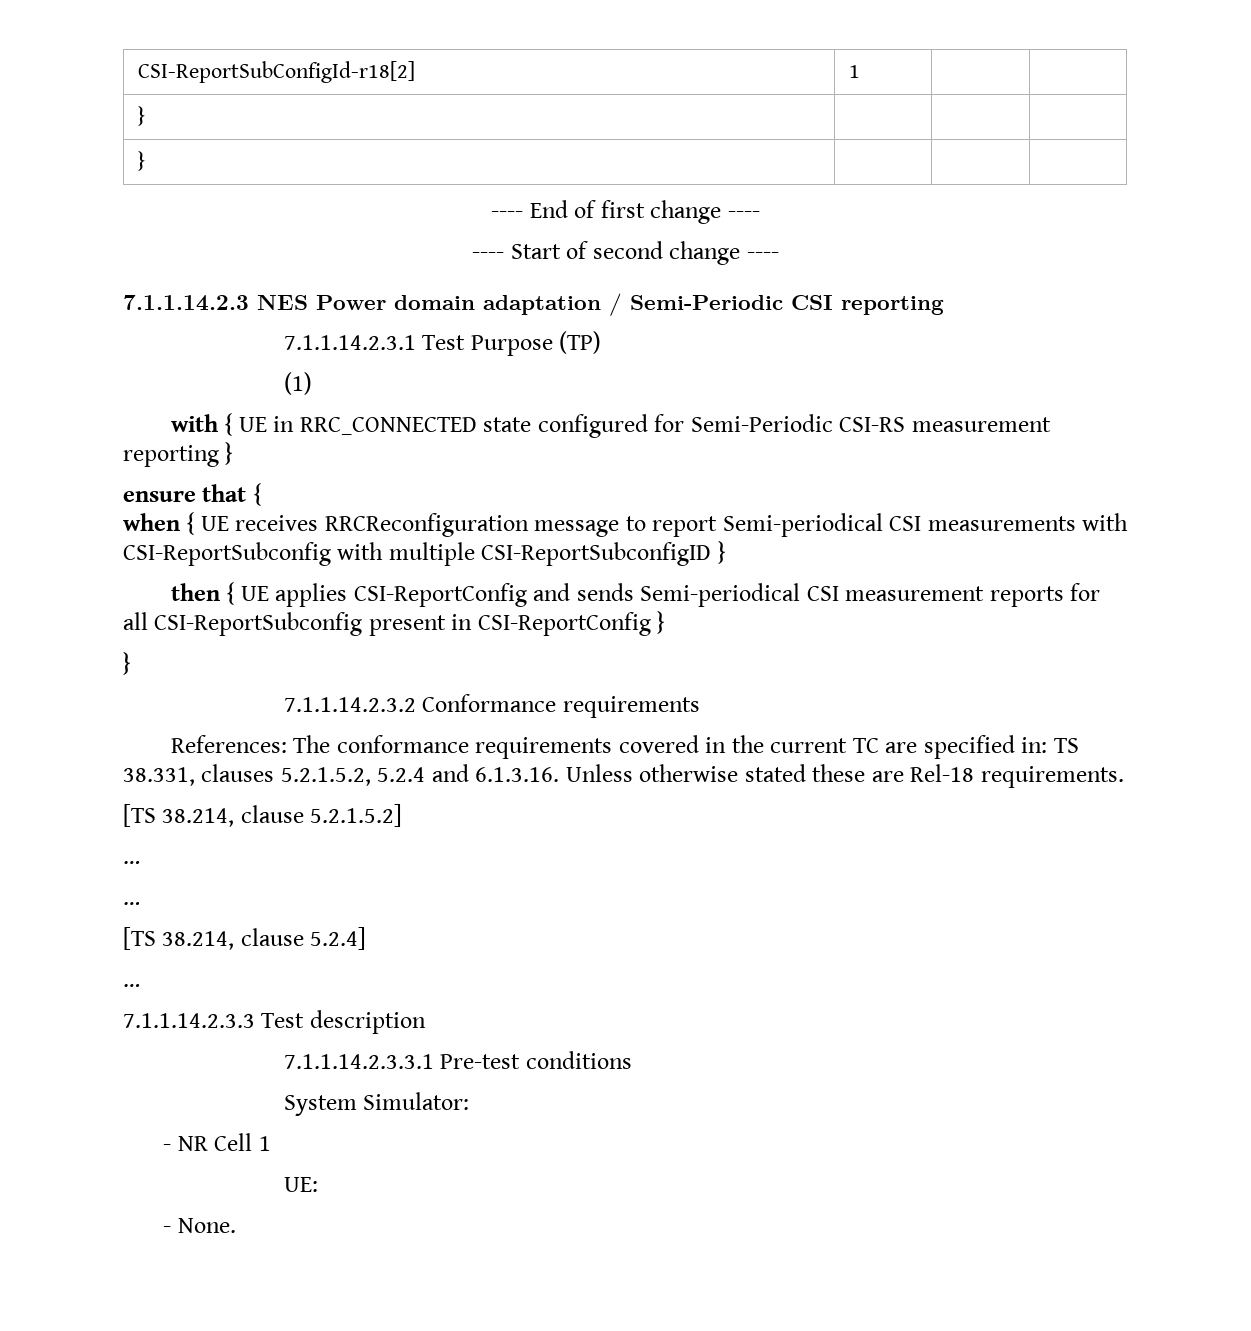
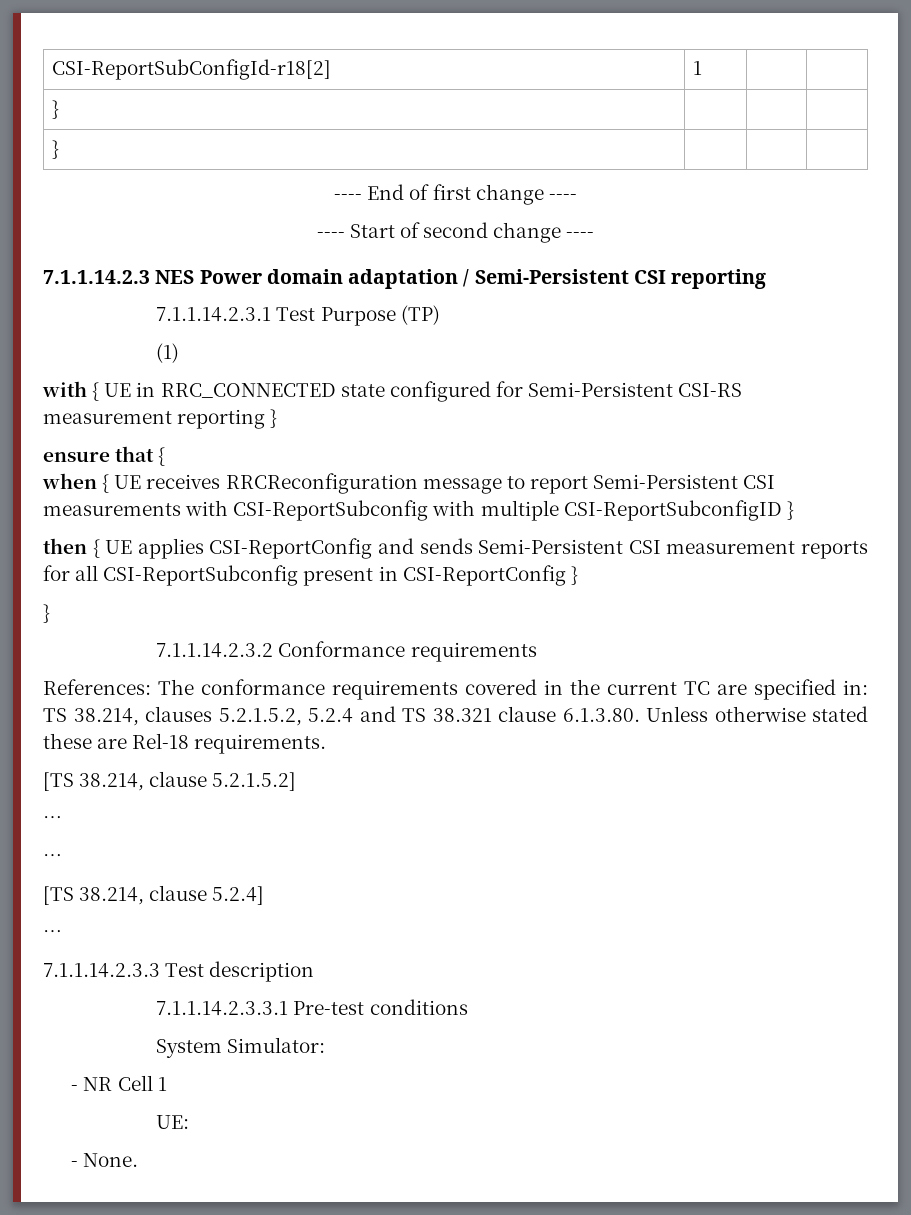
- 7.1.1.14.2.3 NES Power domain adaptation / Semi-Periodic CSI reporting
+ 7.1.1.14.2.3 NES Power domain adaptation / Semi-Persistent CSI reporting
- with { UE in RRC_CONNECTED state configured for Semi-Periodic CSI-RS measurement reporting }
+ with { UE in RRC_CONNECTED state configured for Semi-Persistent CSI-RS measurement reporting }
- when { UE receives RRCReconfiguration message to report Semi-periodical CSI measurements with CSI-ReportSubconfig with multiple CSI-ReportSubconfigID }
+ when { UE receives RRCReconfiguration message to report Semi-Persistent CSI measurements with CSI-ReportSubconfig with multiple CSI-ReportSubconfigID }
- then { UE applies CSI-ReportConfig and sends Semi-periodical CSI measurement reports for all CSI-ReportSubconfig present in CSI-ReportConfig }
+ then { UE applies CSI-ReportConfig and sends Semi-Persistent CSI measurement reports for all CSI-ReportSubconfig present in CSI-ReportConfig }
- References: The conformance requirements covered in the current TC are specified in: TS 38.331, clauses 5.2.1.5.2, 5.2.4 and 6.1.3.16. Unless otherwise stated these are Rel-18 requirements.
+ References: The conformance requirements covered in the current TC are specified in: TS 38.214, clauses 5.2.1.5.2, 5.2.4 and TS 38.321 clause 6.1.3.80. Unless otherwise stated these are Rel-18 requirements.

